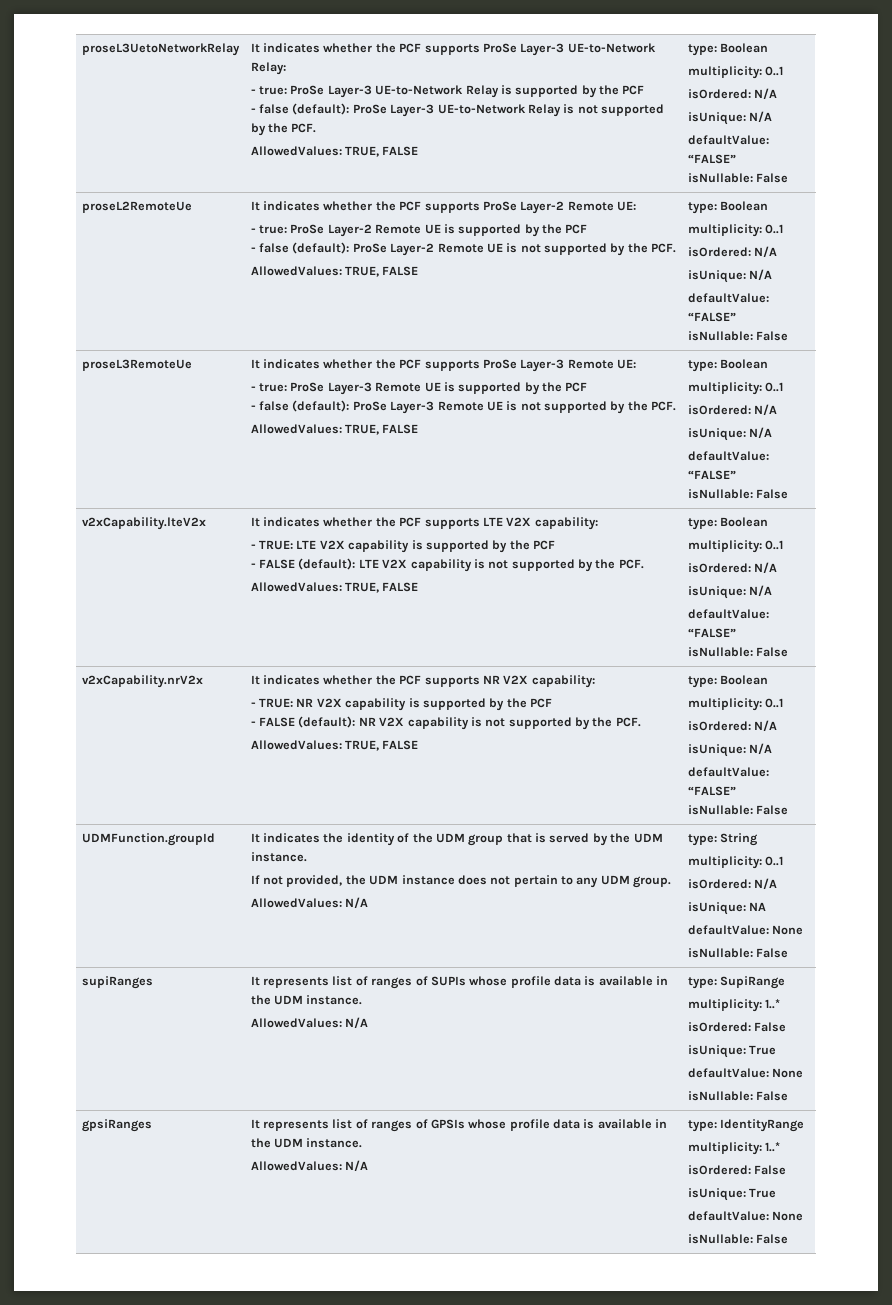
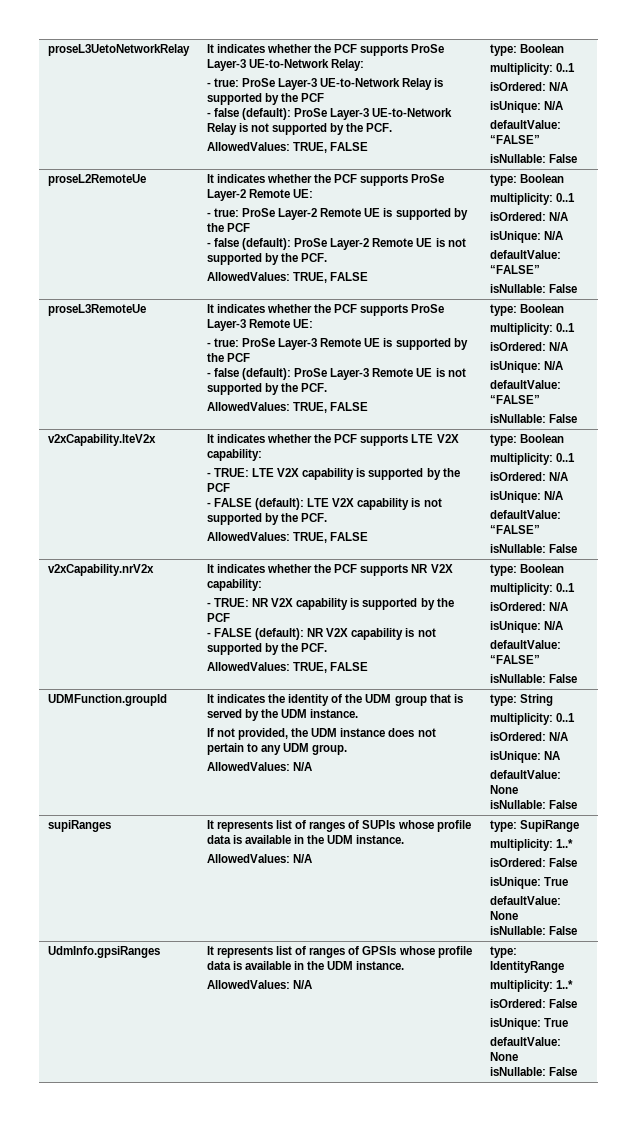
- gpsiRanges | It represents list of ranges of GPSIs whose profile data is available in the UDM instance.
+ UdmInfo.gpsiRanges | It represents list of ranges of GPSIs whose profile data is available in the UDM instance.

